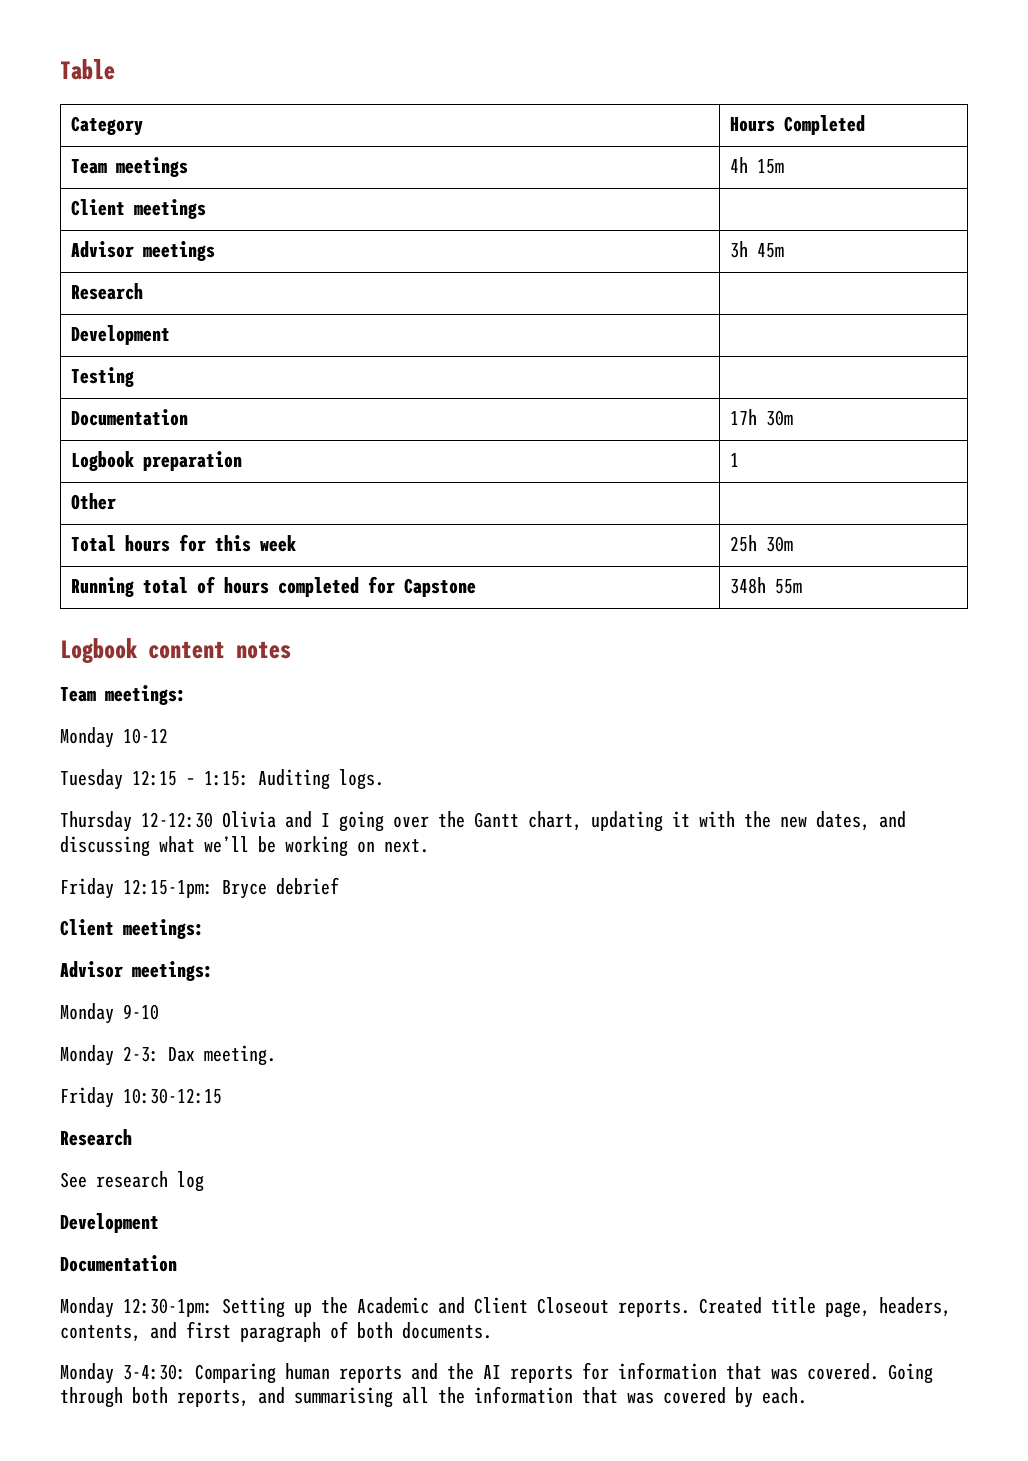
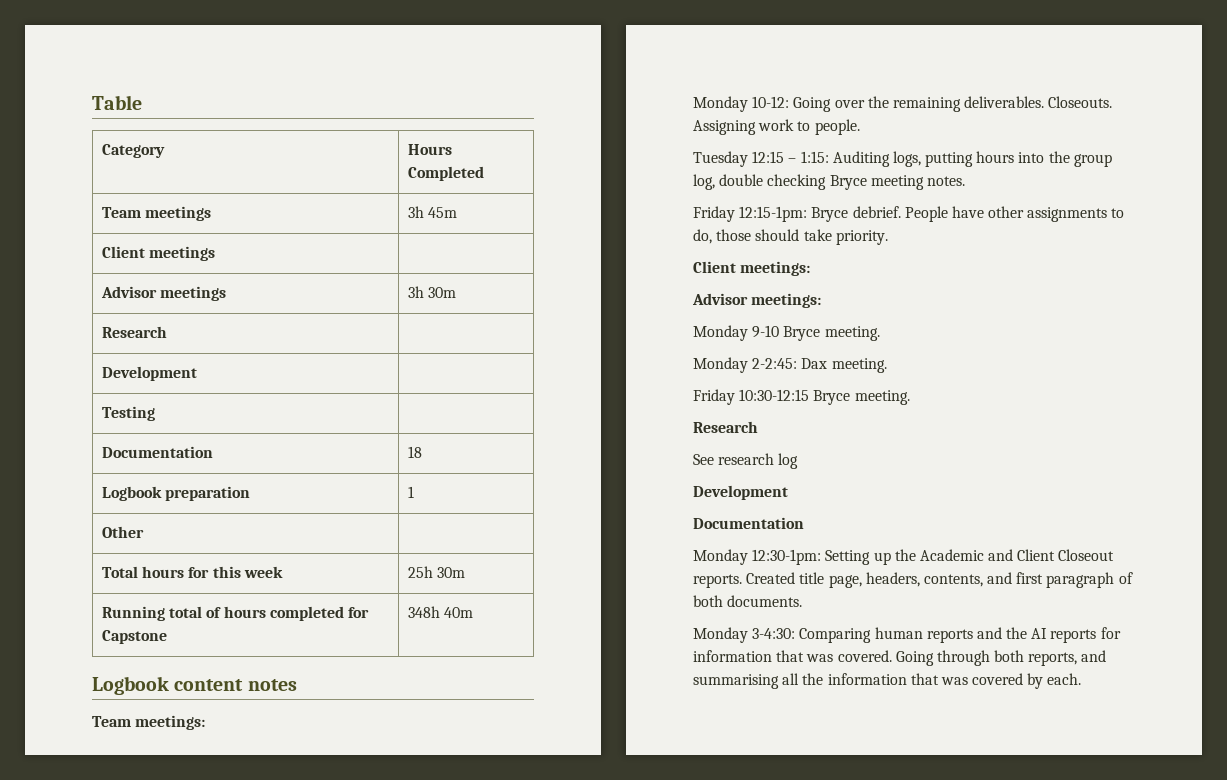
- Team meetings | 4h 15m
+ Team meetings | 3h 45m
- Advisor meetings | 3h 45m
+ Advisor meetings | 3h 30m
- Documentation | 17h 30m
+ Documentation | 18
- Running total of hours completed for Capstone | 348h 55m
+ Running total of hours completed for Capstone | 348h 40m
- Monday 10-12
+ Monday 10-12: Going over the remaining deliverables. Closeouts. Assigning work to people.
- Tuesday 12:15 – 1:15: Auditing logs.
- Thursday 12-12:30 Olivia and I going over the Gantt chart, updating it with the new dates, and discussing what we’ll be working on next.
- Friday 12:15-1pm: Bryce debrief
+ Tuesday 12:15 – 1:15: Auditing logs, putting hours into the group log, double checking Bryce meeting notes.
+ Friday 12:15-1pm: Bryce debrief. People have other assignments to do, those should take priority.
- Monday 9-10
- Monday 2-3: Dax meeting.
+ Monday 9-10 Bryce meeting.
+ Monday 2-2:45: Dax meeting.
- Friday 10:30-12:15
+ Friday 10:30-12:15 Bryce meeting.

